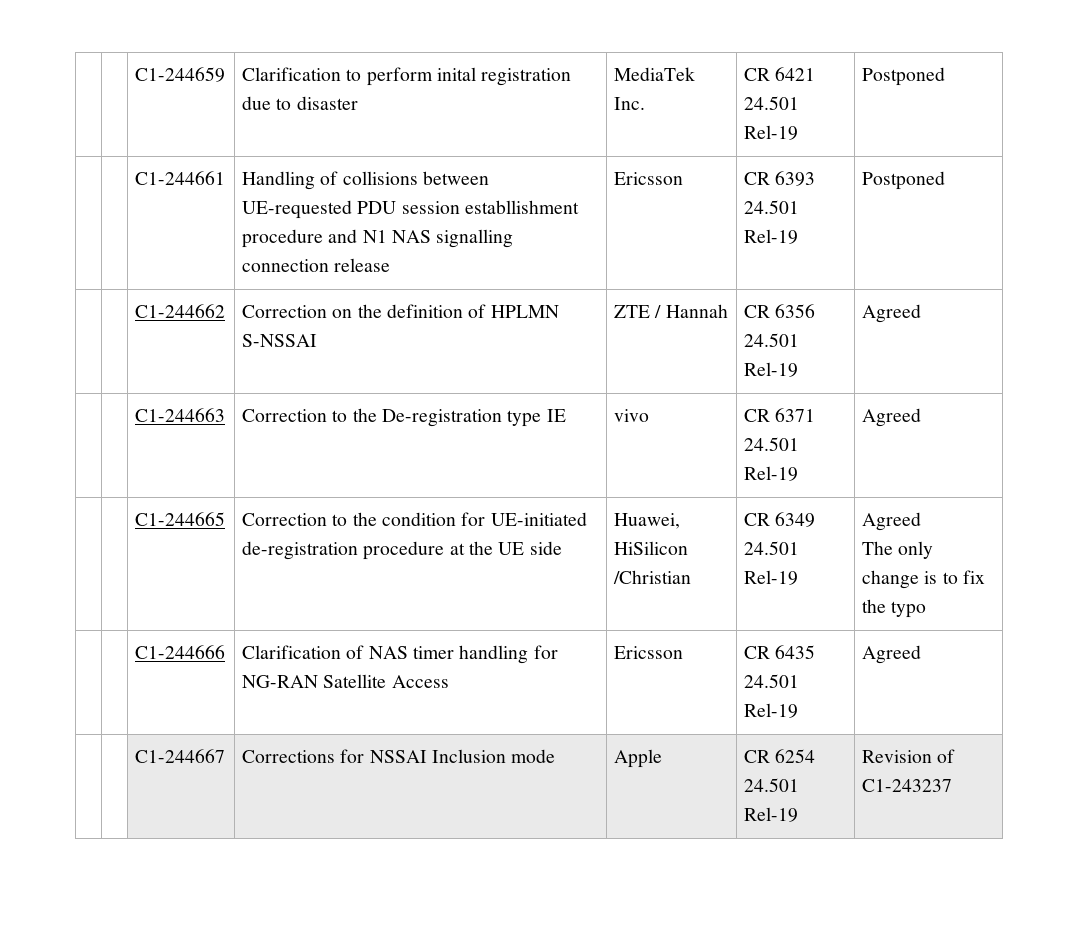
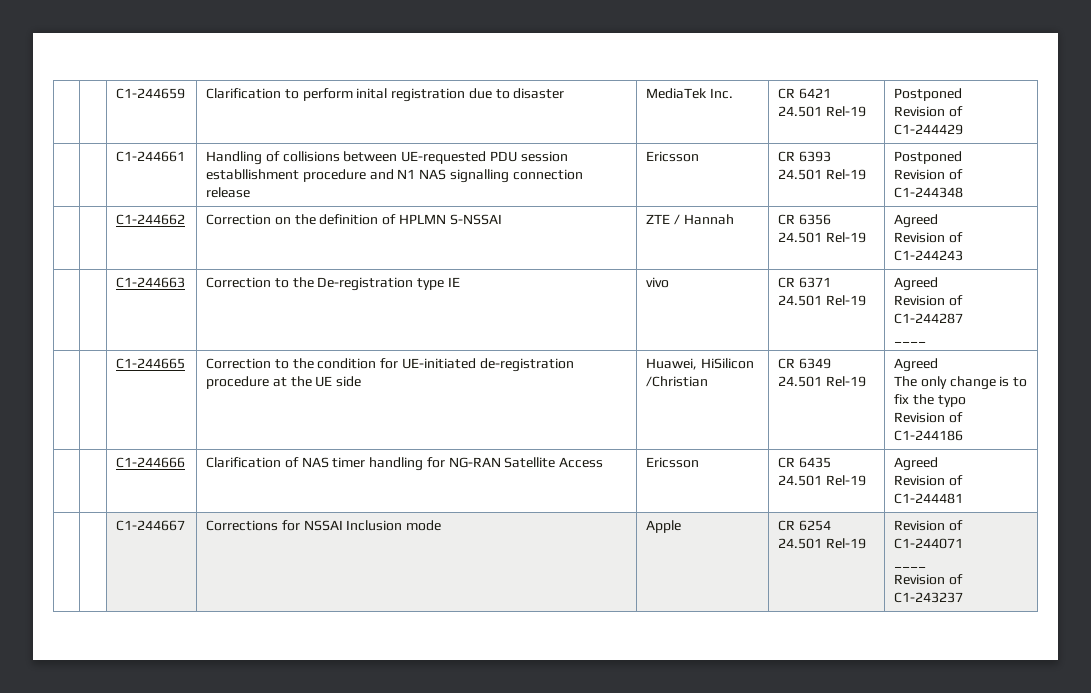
  | | C1-244659 | Clarification to perform inital registration due to disaster | MediaTek Inc. | CR 6421 24.501 Rel-19 | Postponed
+ Revision of C1-244429
  | | C1-244661 | Handling of collisions between UE-requested PDU session establlishment procedure and N1 NAS signalling connection release | Ericsson | CR 6393 24.501 Rel-19 | Postponed
+ Revision of C1-244348
  | | C1-244662 | Correction on the definition of HPLMN S-NSSAI | ZTE / Hannah | CR 6356 24.501 Rel-19 | Agreed
+ Revision of C1-244243
  | | C1-244663 | Correction to the De-registration type IE | vivo | CR 6371 24.501 Rel-19 | Agreed
+ Revision of C1-244287
+ ____
  | | C1-244665 | Correction to the condition for UE-initiated de-registration procedure at the UE side | Huawei, HiSilicon /Christian | CR 6349 24.501 Rel-19 | Agreed
  The only change is to fix the typo
+ Revision of C1-244186
  | | C1-244666 | Clarification of NAS timer handling for NG-RAN Satellite Access | Ericsson | CR 6435 24.501 Rel-19 | Agreed
+ Revision of C1-244481
- | | C1-244667 | Corrections for NSSAI Inclusion mode | Apple | CR 6254 24.501 Rel-19 | Revision of C1-243237
+ | | C1-244667 | Corrections for NSSAI Inclusion mode | Apple | CR 6254 24.501 Rel-19 | Revision of C1-244071
+ ____
+ Revision of C1-243237

